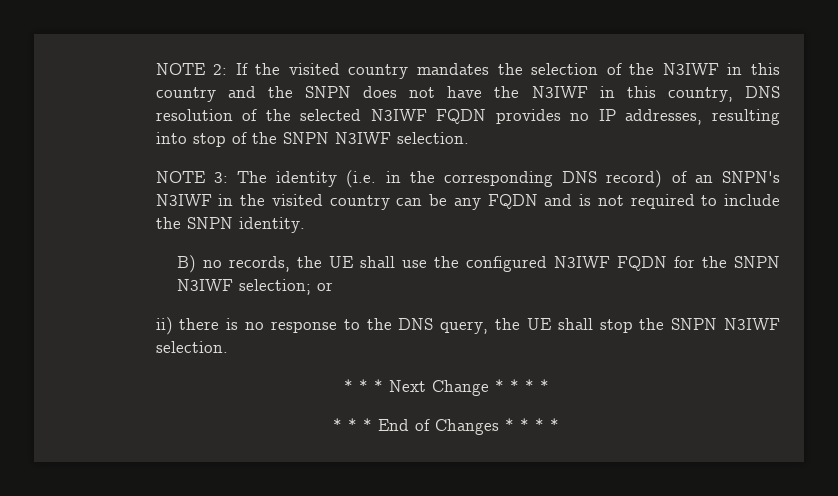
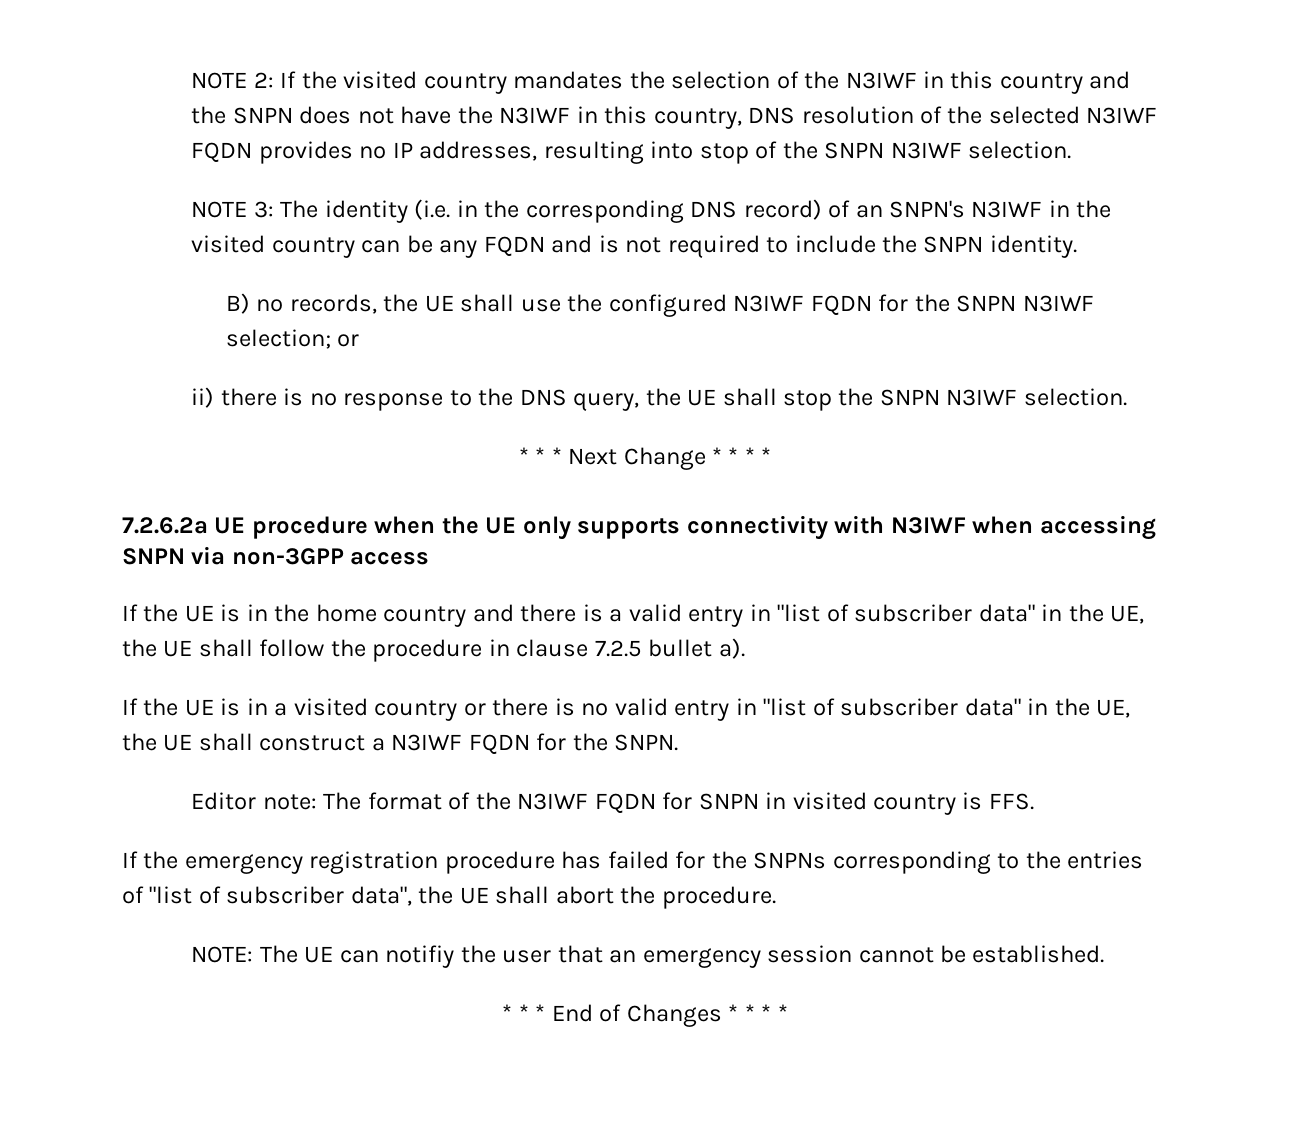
+ 7.2.6.2a UE procedure when the UE only supports connectivity with N3IWF when accessing SNPN via non-3GPP access
+ If the UE is in the home country and there is a valid entry in "list of subscriber data" in the UE, the UE shall follow the procedure in clause 7.2.5 bullet a).
+ If the UE is in a visited country or there is no valid entry in "list of subscriber data" in the UE, the UE shall construct a N3IWF FQDN for the SNPN.
+ Editor note: The format of the N3IWF FQDN for SNPN in visited country is FFS.
+ If the emergency registration procedure has failed for the SNPNs corresponding to the entries of "list of subscriber data", the UE shall abort the procedure.
+ NOTE: The UE can notifiy the user that an emergency session cannot be established.

